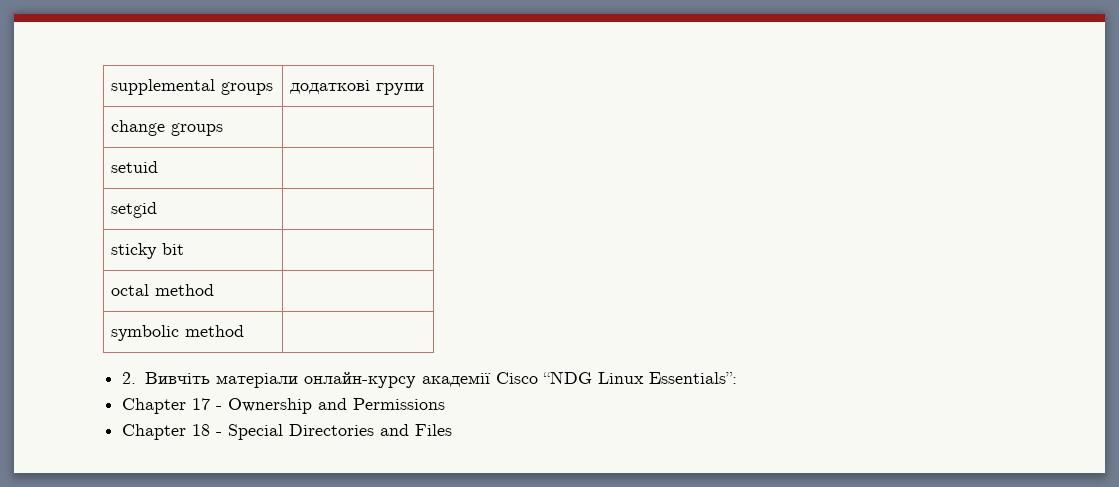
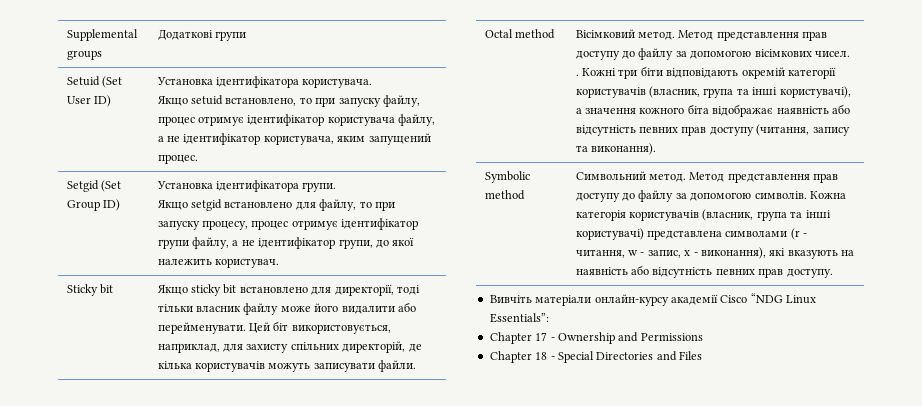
- supplemental groups | додаткові групи
+ Supplemental groups | Додаткові групи
- change groups |
- setuid |
- setgid |
- sticky bit |
- octal method |
- symbolic method |
- 2. Вивчіть матеріали онлайн-курсу академії Cisco “NDG Linux Essentials”:
+ Setuid (Set User ID) | Установка ідентифікатора користувача.
+ Якщо setuid встановлено, то при запуску файлу, процес отримує ідентифікатор користувача файлу, а не ідентифікатор користувача, яким запущений процес.
+ Setgid (Set Group ID) | Установка ідентифікатора групи.
+ Якщо setgid встановлено для файлу, то при запуску процесу, процес отримує ідентифікатор групи файлу, а не ідентифікатор групи, до якої належить користувач.
+ Sticky bit | Якщо sticky bit встановлено для директорії, тоді тільки власник файлу може його видалити або перейменувати. Цей біт використовується, наприклад, для захисту спільних директорій, де кілька користувачів можуть записувати файли.
+ Octal method | Вісімковий метод. Метод представлення прав доступу до файлу за допомогою вісімкових чисел. . Кожні три біти відповідають окремій категорії користувачів (власник, група та інші користувачі), а значення кожного біта відображає наявність або відсутність певних прав доступу (читання, запису та виконання).
+ Symbolic method | Символьний метод. Метод представлення прав доступу до файлу за допомогою символів. Кожна категорія користувачів (власник, група та інші користувачі) представлена символами (r - читання, w - запис, x - виконання), які вказують на наявність або відсутність певних прав доступу.
+ Вивчіть матеріали онлайн-курсу академії Cisco “NDG Linux Essentials”:

